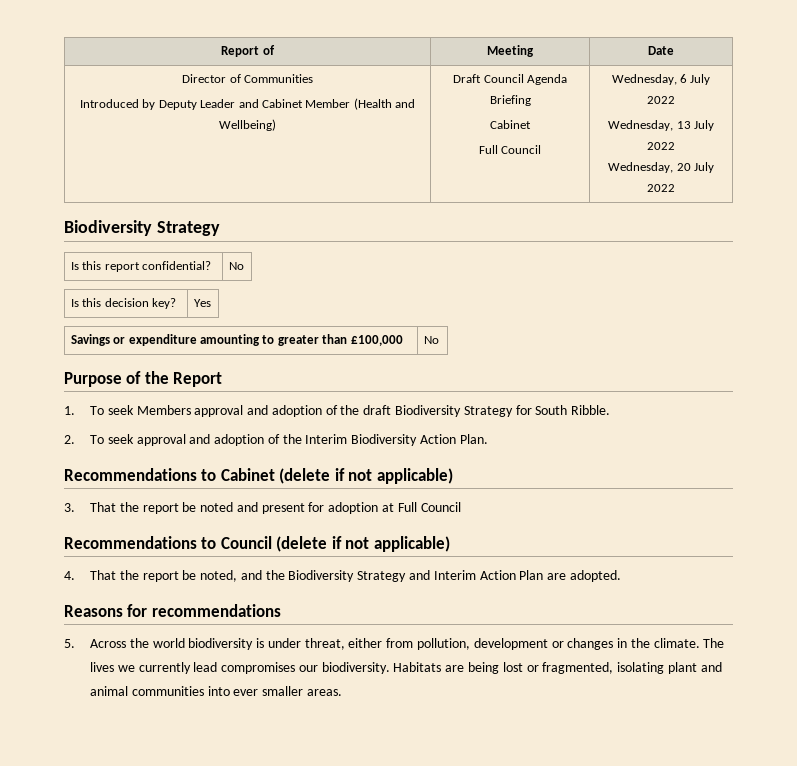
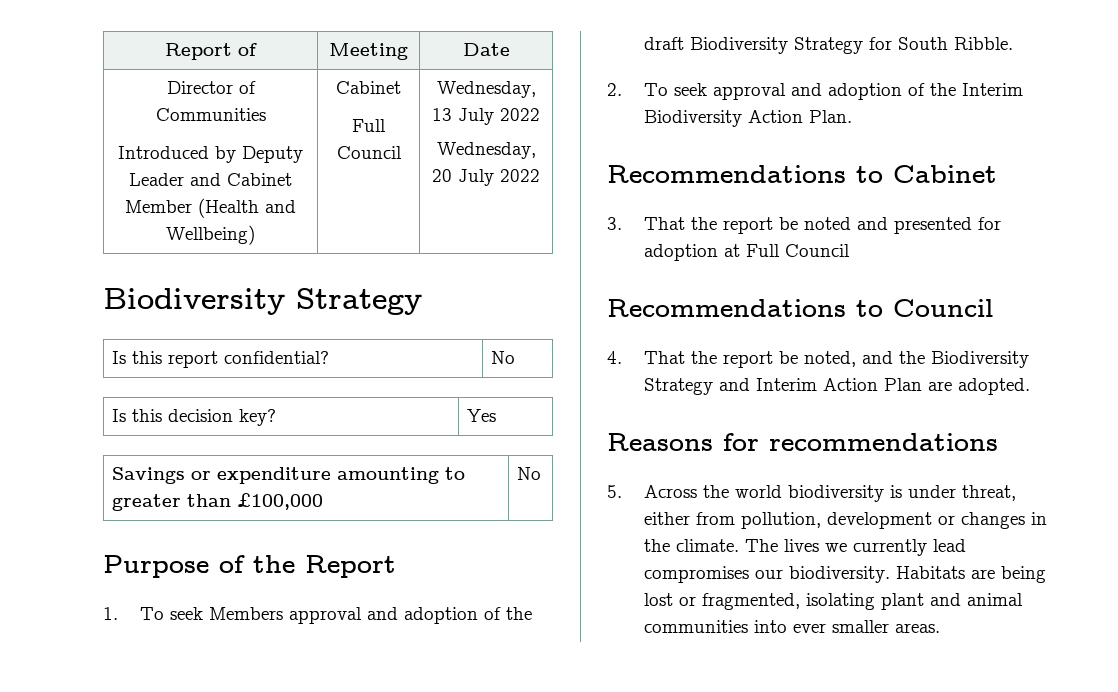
  Director of Communities
- Introduced by Deputy Leader and Cabinet Member (Health and Wellbeing) | Draft Council Agenda Briefing
- Cabinet
- Full Council | Wednesday, 6 July 2022
- Wednesday, 13 July 2022
+ Introduced by Deputy Leader and Cabinet Member (Health and Wellbeing) | Cabinet
+ Full Council | Wednesday, 13 July 2022
- Recommendations to Cabinet (delete if not applicable)
+ Recommendations to Cabinet
- 3. That the report be noted and present for adoption at Full Council
+ 3. That the report be noted and presented for adoption at Full Council
- Recommendations to Council (delete if not applicable)
+ Recommendations to Council

